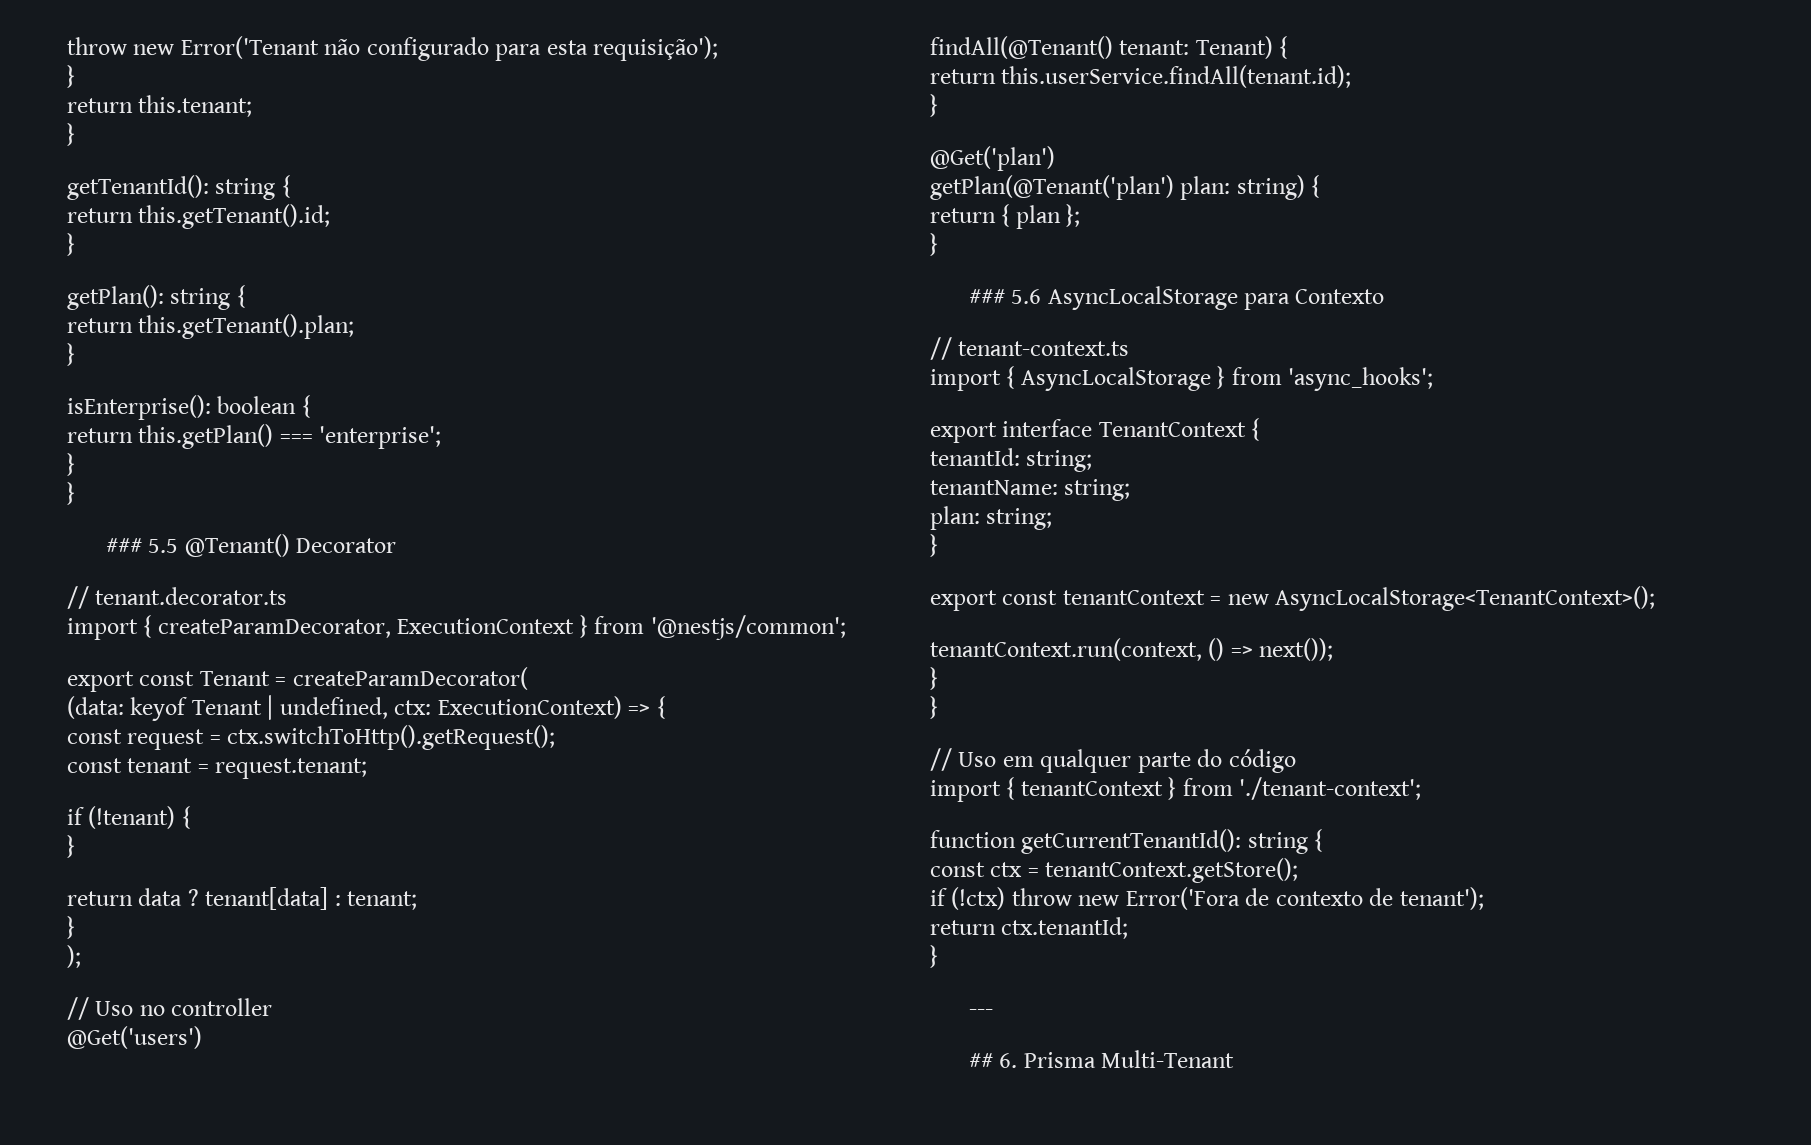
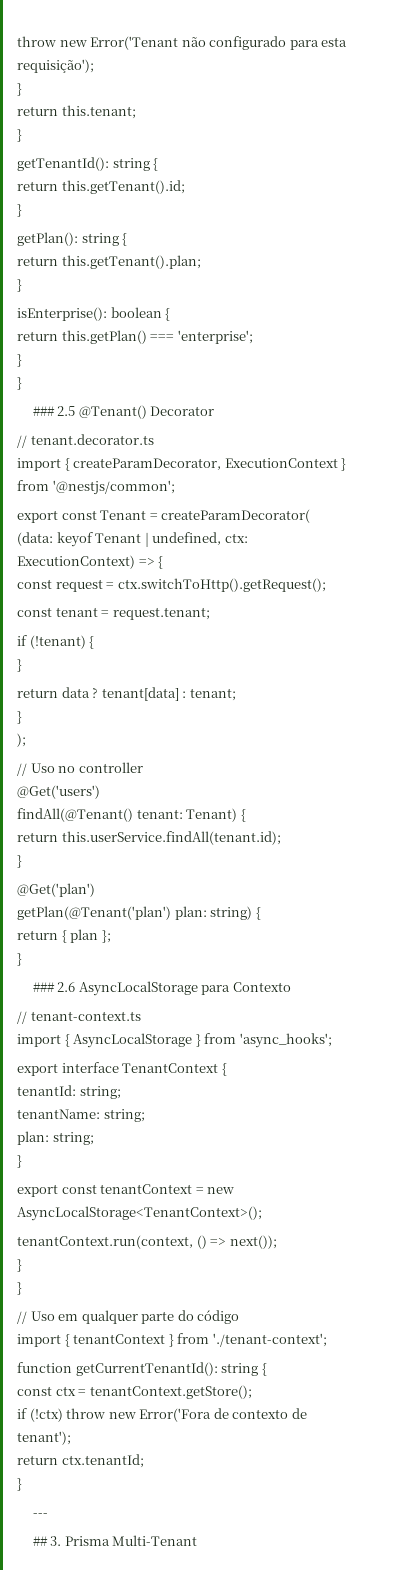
- ### 5.5 @Tenant() Decorator
+ ### 2.5 @Tenant() Decorator
- ### 5.6 AsyncLocalStorage para Contexto
+ ### 2.6 AsyncLocalStorage para Contexto
- ## 6. Prisma Multi-Tenant
+ ## 3. Prisma Multi-Tenant

